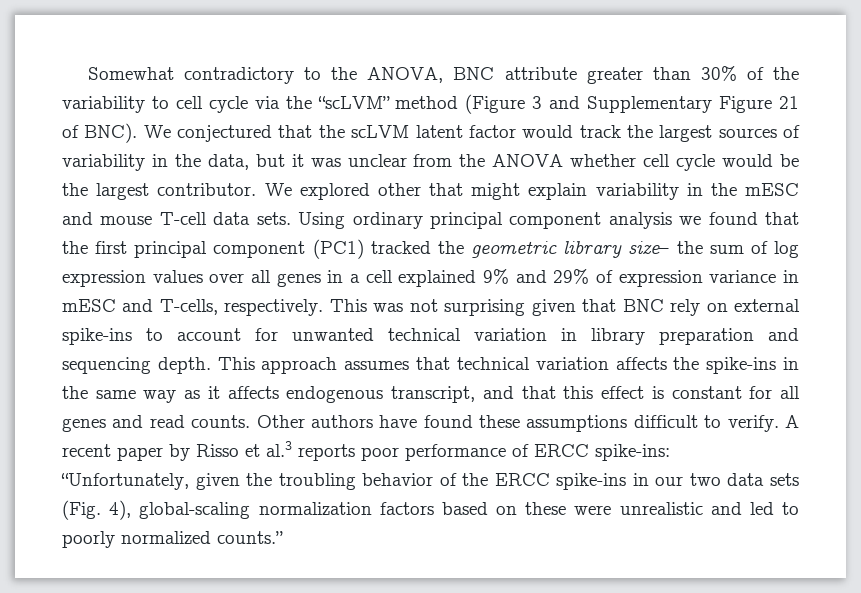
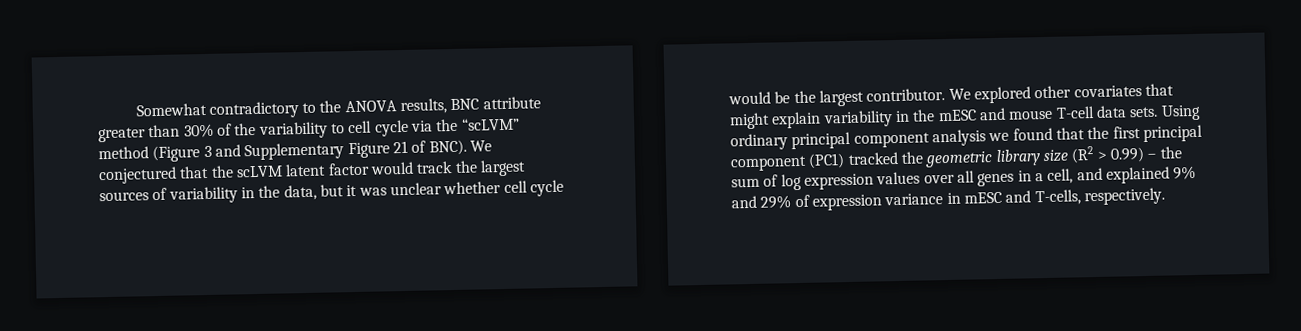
- Somewhat contradictory to the ANOVA, BNC attribute greater than 30% of the variability to cell cycle via the “scLVM” method (Figure 3 and Supplementary Figure 21 of BNC).
+ Somewhat contradictory to the ANOVA results, BNC attribute greater than 30% of the variability to cell cycle via the “scLVM” method (Figure 3 and Supplementary Figure 21 of BNC).
- We conjectured that the scLVM latent factor would track the largest sources of variability in the data, but it was unclear from the ANOVA whether cell cycle would be the largest contributor.
+ We conjectured that the scLVM latent factor would track the largest sources of variability in the data, but it was unclear whether cell cycle would be the largest contributor.
- We explored other that might explain variability in the mESC and mouse T-cell data sets.
+ We explored other covariates that might explain variability in the mESC and mouse T-cell data sets.
- Using ordinary principal component analysis we found that the first principal component (PC1) tracked the geometric library size– the sum of log expression values over all genes in a cell explained 9% and 29% of expression variance in mESC and T-cells, respectively. This was not surprising given that BNC rely on external spike-ins to account for unwanted technical variation in library preparation and sequencing depth. This approach assumes that technical variation affects the spike-ins in the same way as it affects endogenous transcript, and that this effect is constant for all genes and read counts. Other authors have found these assumptions difficult to verify. A recent paper by Risso et al.3 reports poor performance of ERCC spike-ins: “Unfortunately, given the troubling behavior of the ERCC spike-ins in our two data sets (Fig. 4), global-scaling normalization factors based on these were unrealistic and led to poorly normalized counts.”
+ Using ordinary principal component analysis we found that the first principal component (PC1) tracked the geometric library size (R2 > 0.99) – the sum of log expression values over all genes in a cell, and explained 9% and 29% of expression variance in mESC and T-cells, respectively.

